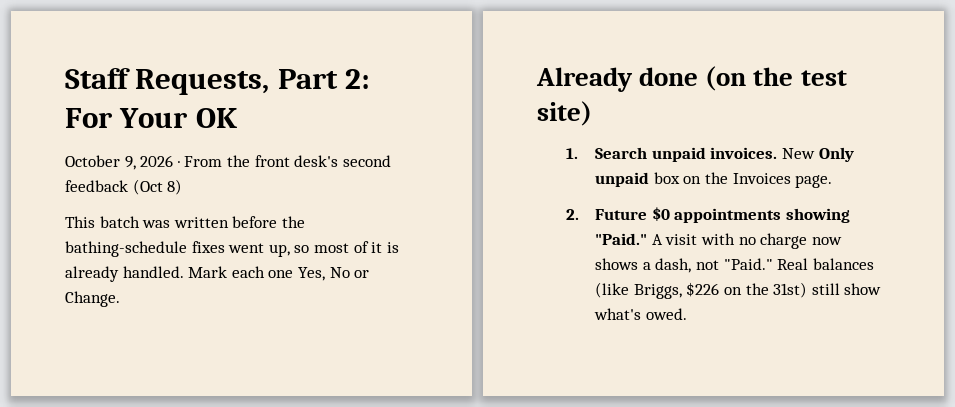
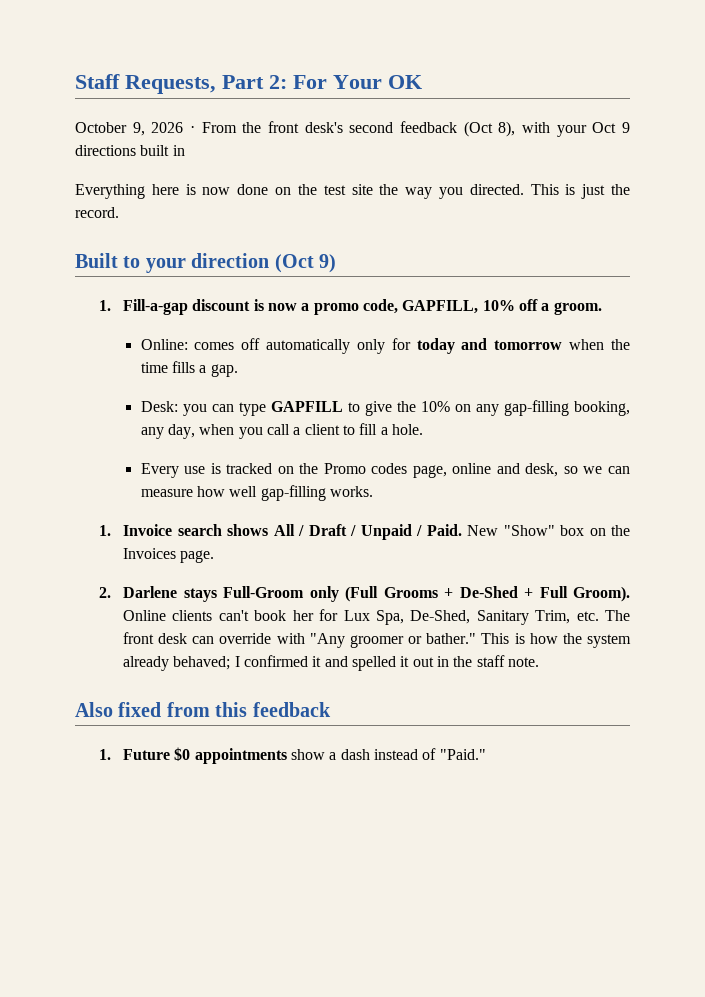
- October 9, 2026 · From the front desk's second feedback (Oct 8)
- This batch was written before the bathing-schedule fixes went up, so most of it is already handled. Mark each one Yes, No or Change.
- Already done (on the test site)
- 1. Search unpaid invoices. New Only unpaid box on the Invoices page.
+ October 9, 2026 · From the front desk's second feedback (Oct 8), with your Oct 9 directions built in
+ Everything here is now done on the test site the way you directed. This is just the record.
+ Built to your direction (Oct 9)
+ 1. Fill-a-gap discount is now a promo code, GAPFILL, 10% off a groom.
+ Online: comes off automatically only for today and tomorrow when the time fills a gap.
+ Desk: you can type GAPFILL to give the 10% on any gap-filling booking, any day, when you call a client to fill a hole.
+ Every use is tracked on the Promo codes page, online and desk, so we can measure how well gap-filling works.
+ 1. Invoice search shows All / Draft / Unpaid / Paid. New "Show" box on the Invoices page.
- 2. Future $0 appointments showing "Paid." A visit with no charge now shows a dash, not "Paid." Real balances (like Briggs, $226 on the 31st) still show what's owed.
+ 2. Darlene stays Full-Groom only (Full Grooms + De-Shed + Full Groom). Online clients can't book her for Lux Spa, De-Shed, Sanitary Trim, etc. The front desk can override with "Any groomer or bather." This is how the system already behaved; I confirmed it and spelled it out in the staff note.
+ Also fixed from this feedback
+ 1. Future $0 appointments show a dash instead of "Paid."

